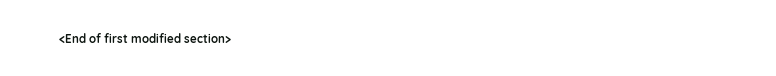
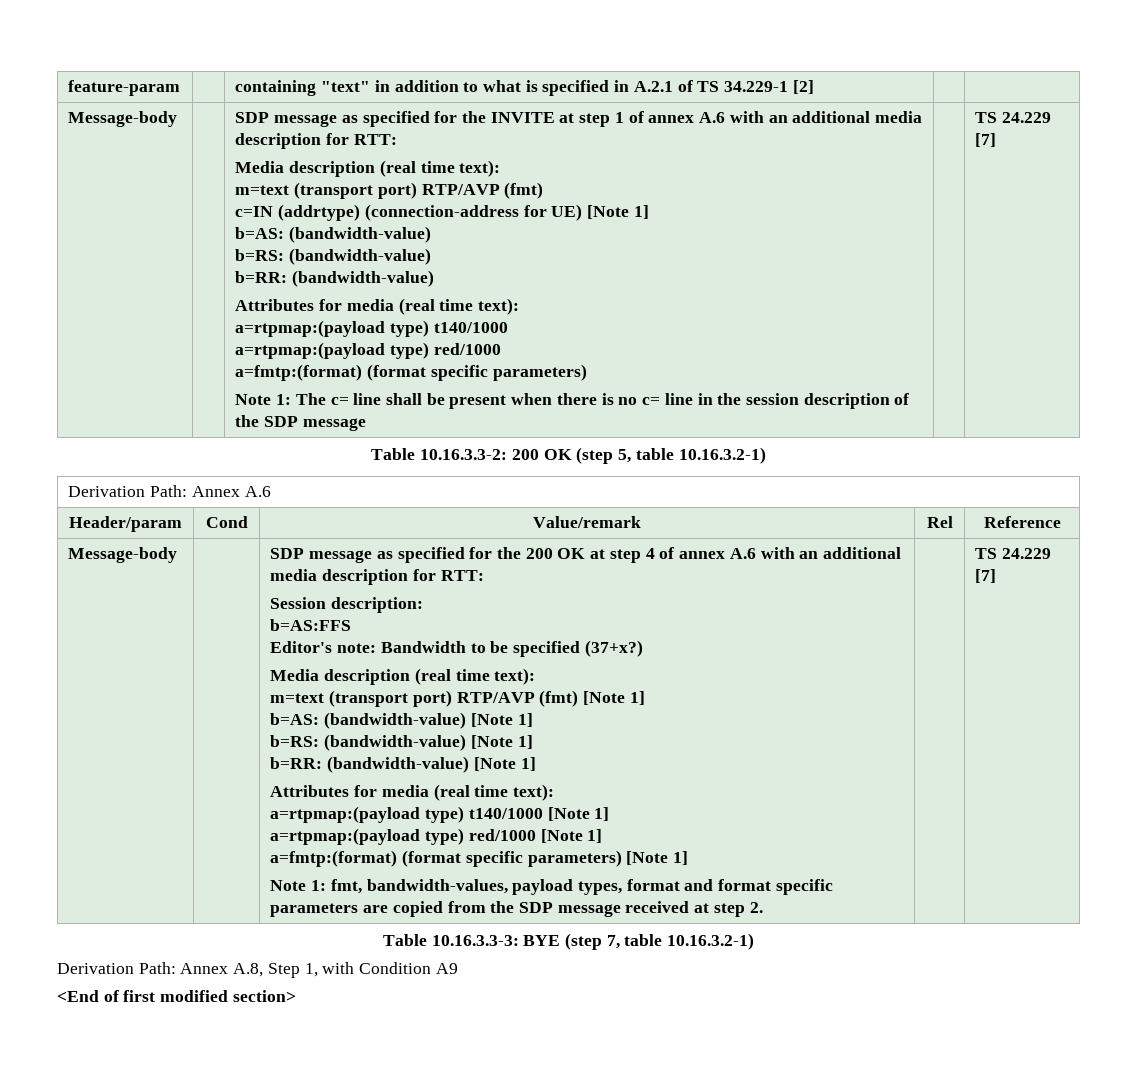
+ feature-param | | containing "text" in addition to what is specified in A.2.1 of TS 34.229-1 [2] | |
+ Message-body | | SDP message as specified for the INVITE at step 1 of annex A.6 with an additional media description for RTT:
+ Media description (real time text):
+ m=text (transport port) RTP/AVP (fmt)
+ c=IN (addrtype) (connection-address for UE) [Note 1]
+ b=AS: (bandwidth-value)
+ b=RS: (bandwidth-value)
+ b=RR: (bandwidth-value)
+ Attributes for media (real time text):
+ a=rtpmap:(payload type) t140/1000
+ a=rtpmap:(payload type) red/1000
+ a=fmtp:(format) (format specific parameters)
+ Note 1: The c= line shall be present when there is no c= line in the session description of the SDP message | | TS 24.229 [7]
+ Table 10.16.3.3-2: 200 OK (step 5, table 10.16.3.2-1)
+ Derivation Path: Annex A.6
+ Header/param | Cond | Value/remark | Rel | Reference
+ Message-body | | SDP message as specified for the 200 OK at step 4 of annex A.6 with an additional media description for RTT:
+ Session description:
+ b=AS:FFS
+ Editor's note: Bandwidth to be specified (37+x?)
+ Media description (real time text):
+ m=text (transport port) RTP/AVP (fmt) [Note 1]
+ b=AS: (bandwidth-value) [Note 1]
+ b=RS: (bandwidth-value) [Note 1]
+ b=RR: (bandwidth-value) [Note 1]
+ Attributes for media (real time text):
+ a=rtpmap:(payload type) t140/1000 [Note 1]
+ a=rtpmap:(payload type) red/1000 [Note 1]
+ a=fmtp:(format) (format specific parameters) [Note 1]
+ Note 1: fmt, bandwidth-values, payload types, format and format specific parameters are copied from the SDP message received at step 2. | | TS 24.229 [7]
+ Table 10.16.3.3-3: BYE (step 7, table 10.16.3.2-1)
+ Derivation Path: Annex A.8, Step 1, with Condition A9

